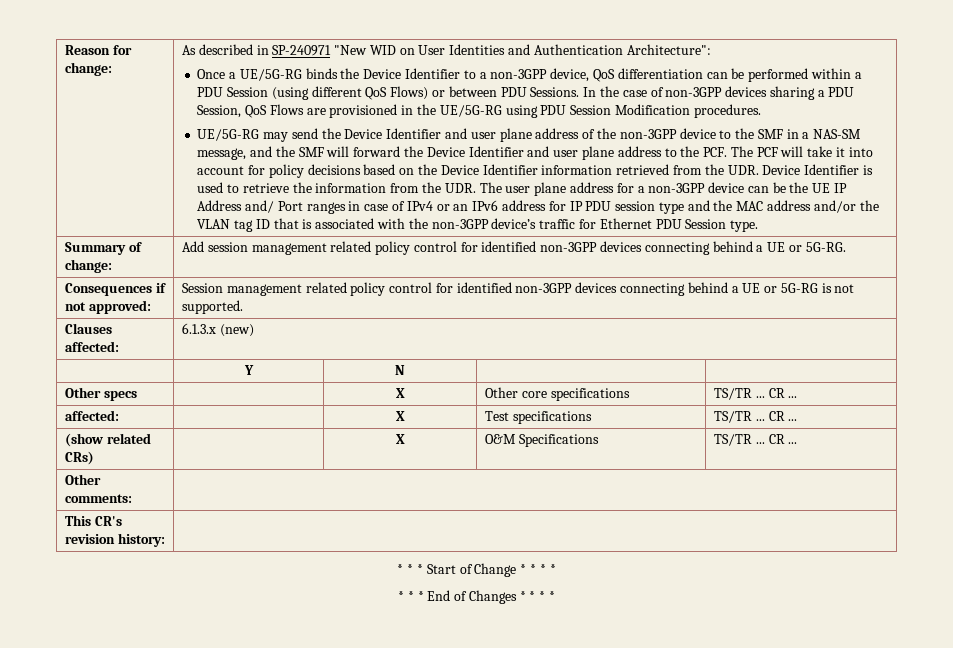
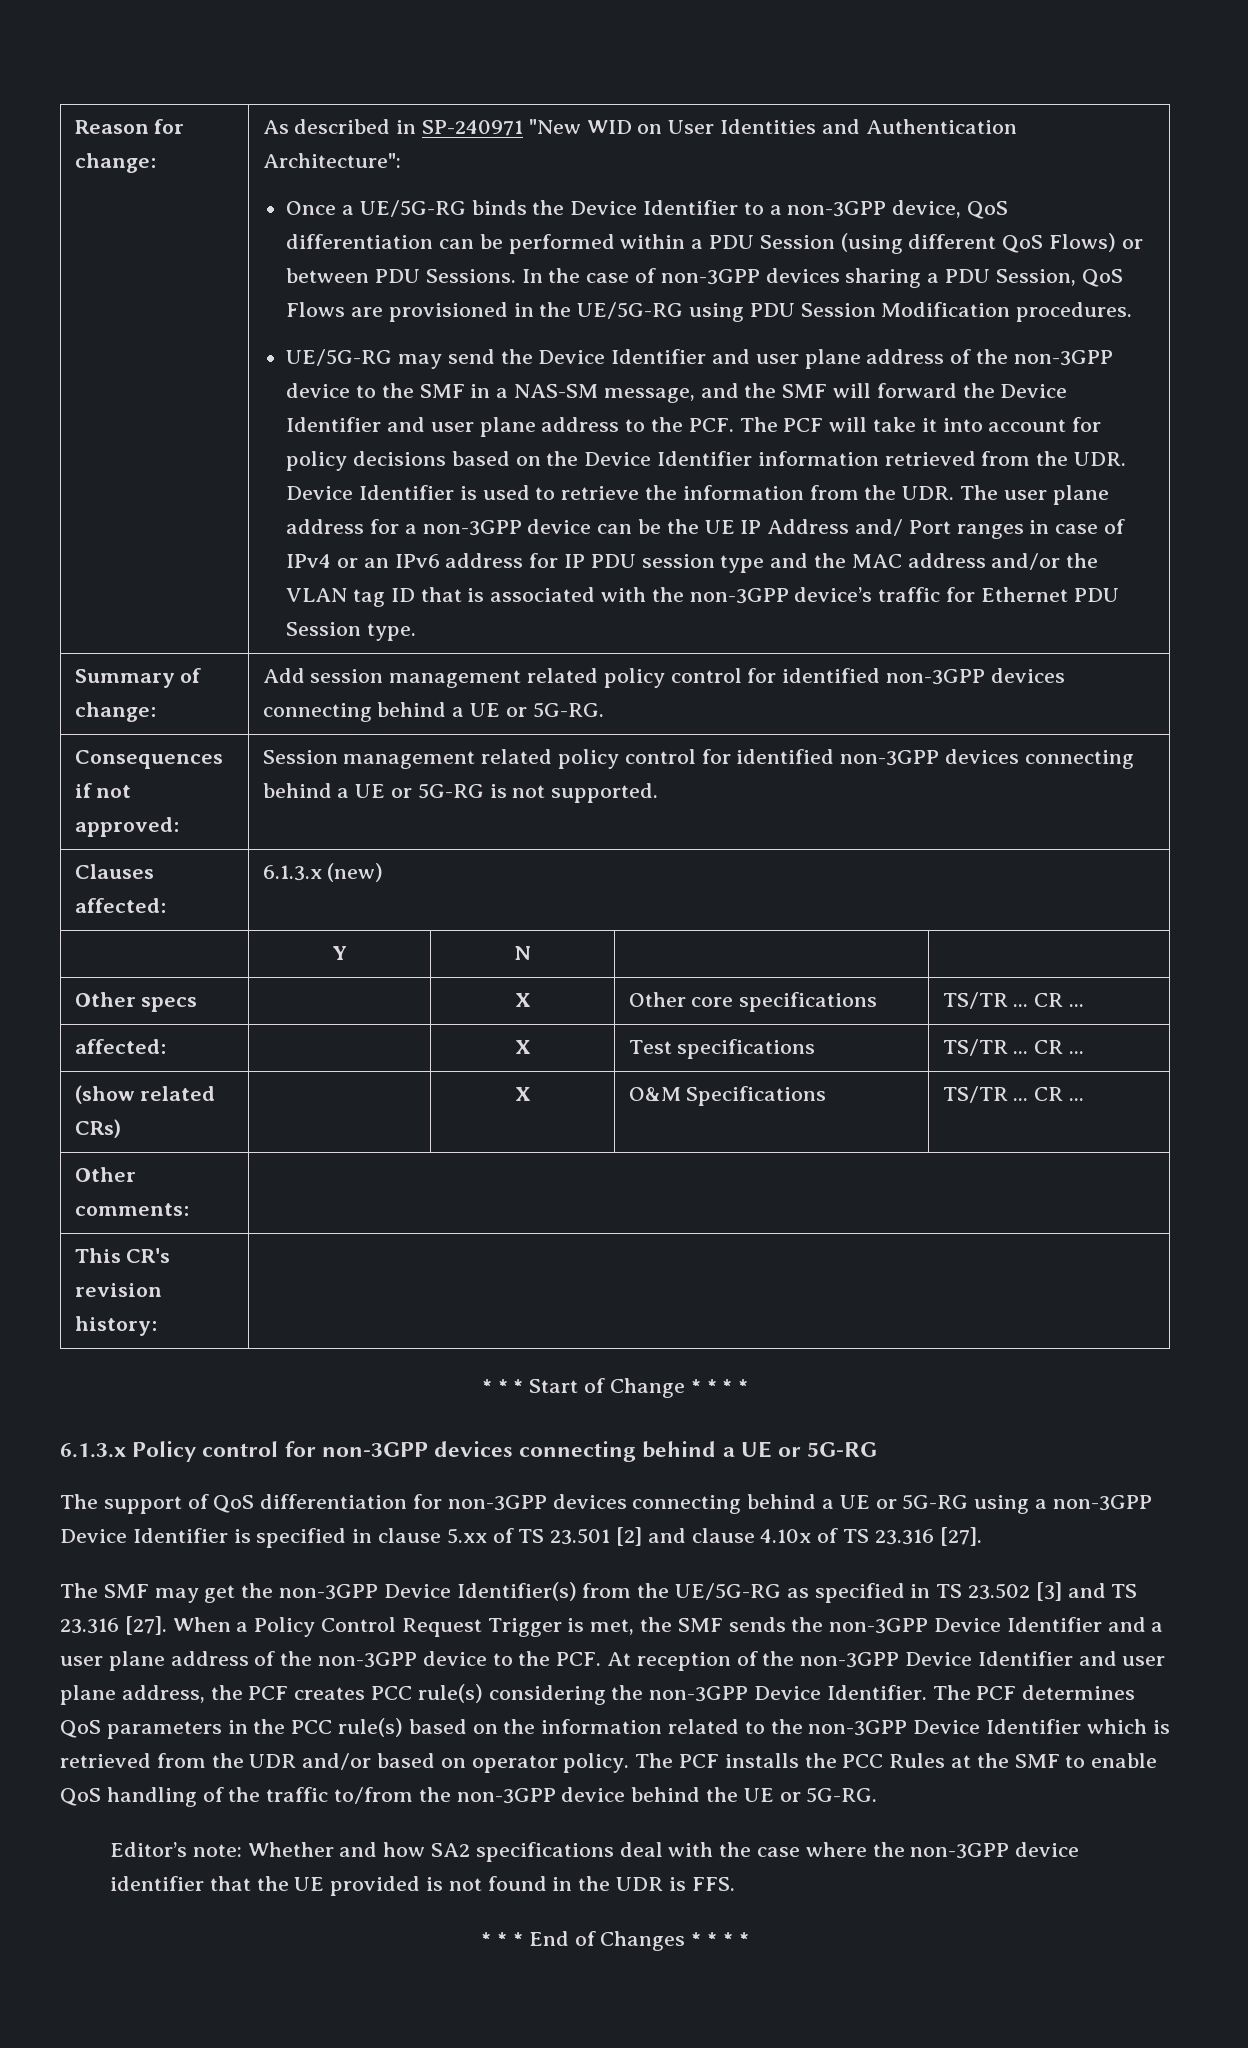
+ 6.1.3.x Policy control for non-3GPP devices connecting behind a UE or 5G-RG
+ The support of QoS differentiation for non-3GPP devices connecting behind a UE or 5G-RG using a non-3GPP Device Identifier is specified in clause 5.xx of TS 23.501 [2] and clause 4.10x of TS 23.316 [27].
+ The SMF may get the non-3GPP Device Identifier(s) from the UE/5G-RG as specified in TS 23.502 [3] and TS 23.316 [27]. When a Policy Control Request Trigger is met, the SMF sends the non-3GPP Device Identifier and a user plane address of the non-3GPP device to the PCF. At reception of the non-3GPP Device Identifier and user plane address, the PCF creates PCC rule(s) considering the non-3GPP Device Identifier. The PCF determines QoS parameters in the PCC rule(s) based on the information related to the non-3GPP Device Identifier which is retrieved from the UDR and/or based on operator policy. The PCF installs the PCC Rules at the SMF to enable QoS handling of the traffic to/from the non-3GPP device behind the UE or 5G-RG.
+ Editor’s note: Whether and how SA2 specifications deal with the case where the non-3GPP device identifier that the UE provided is not found in the UDR is FFS.

